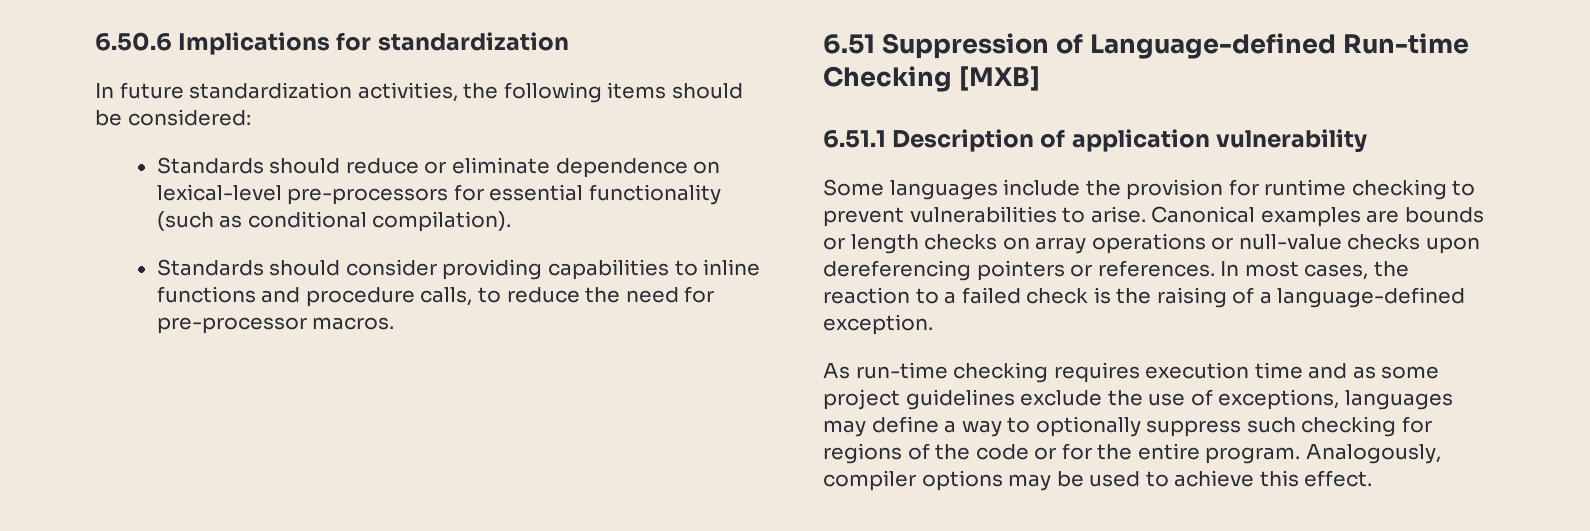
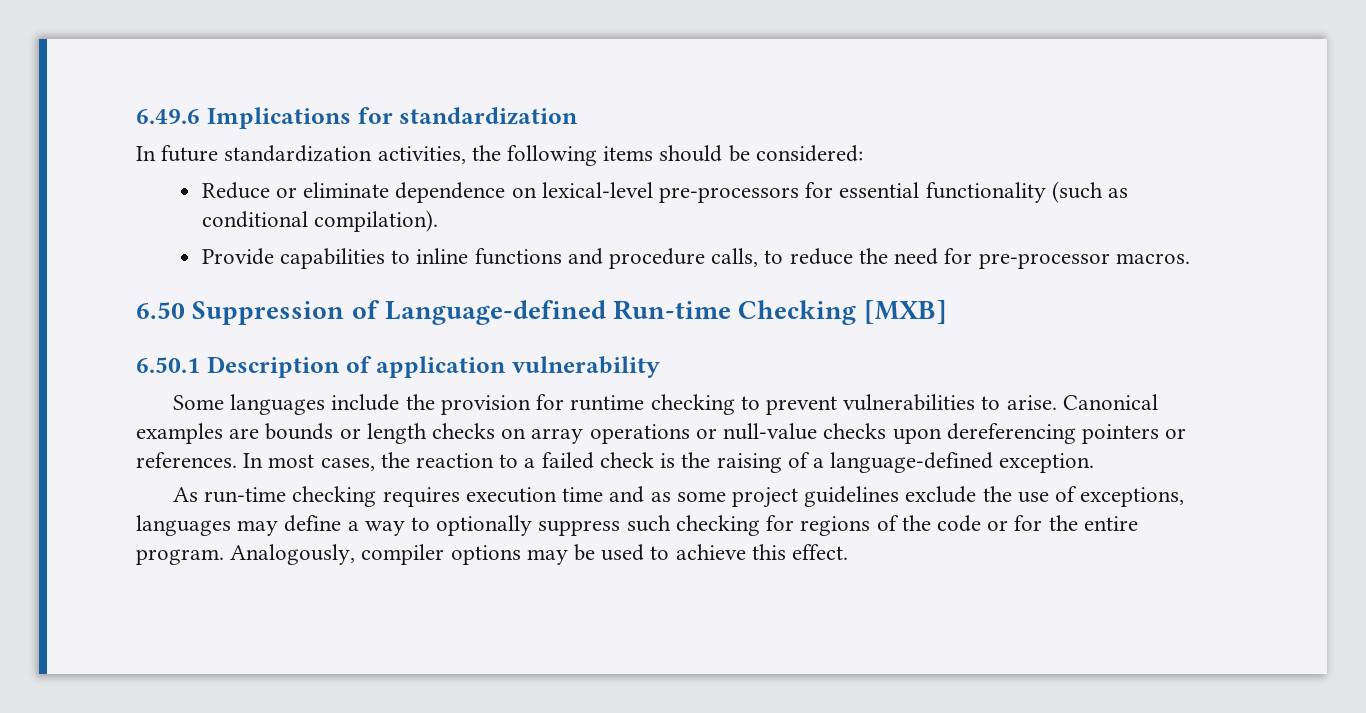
- 6.50.6 Implications for standardization
+ 6.49.6 Implications for standardization
- Standards should reduce or eliminate dependence on lexical-level pre-processors for essential functionality (such as conditional compilation).
+ Reduce or eliminate dependence on lexical-level pre-processors for essential functionality (such as conditional compilation).
- Standards should consider providing capabilities to inline functions and procedure calls, to reduce the need for pre-processor macros.
+ Provide capabilities to inline functions and procedure calls, to reduce the need for pre-processor macros.
- 6.51 Suppression of Language-defined Run-time Checking [MXB]
+ 6.50 Suppression of Language-defined Run-time Checking [MXB]
- 6.51.1 Description of application vulnerability
+ 6.50.1 Description of application vulnerability

